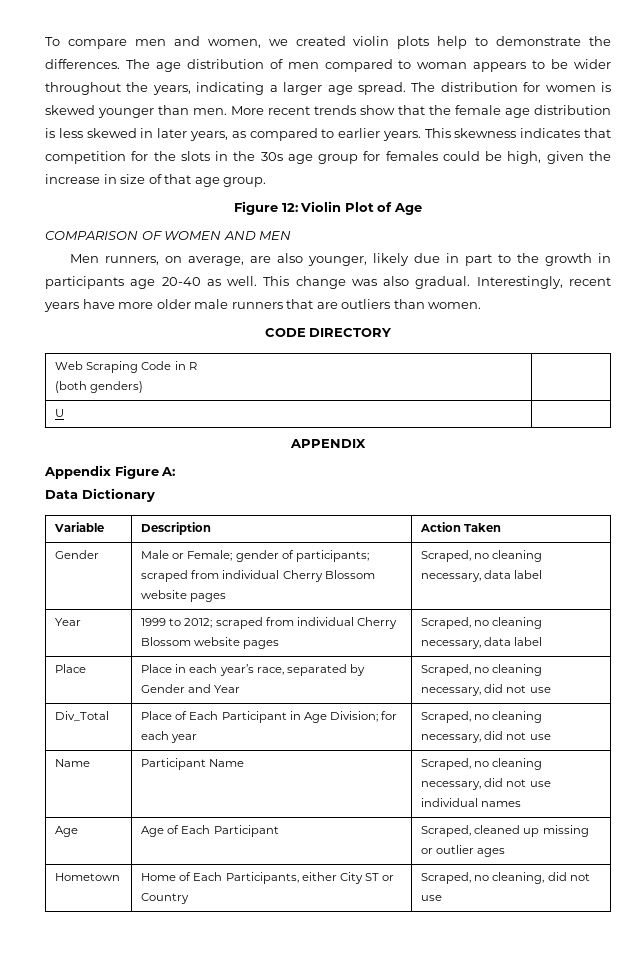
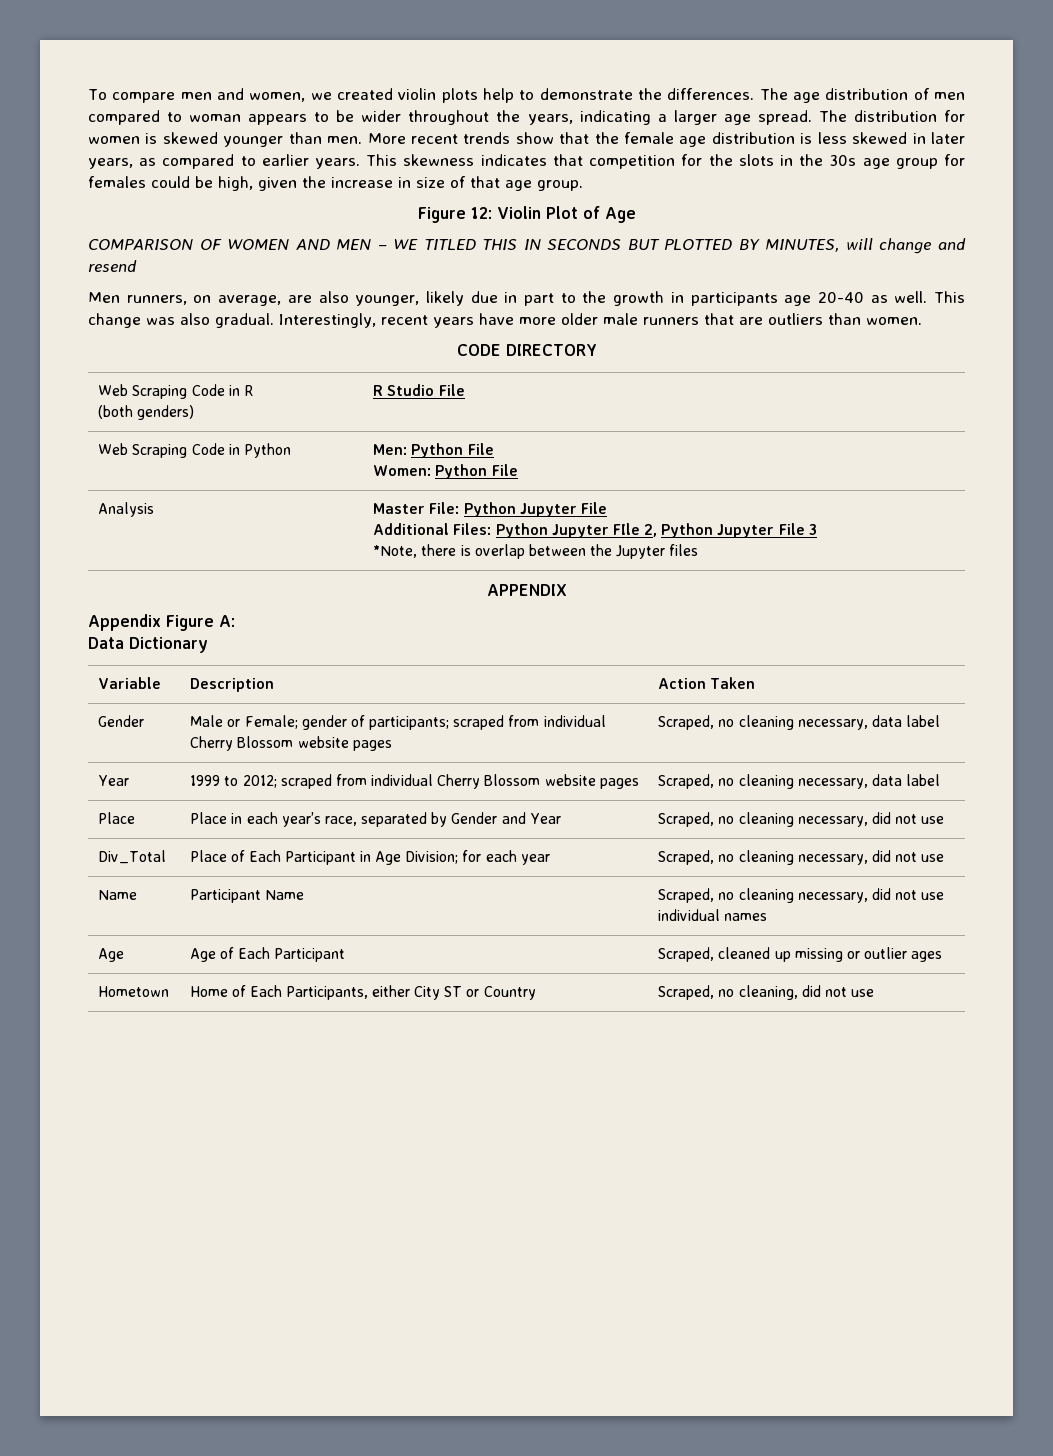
- COMPARISON OF WOMEN AND MEN
+ COMPARISON OF WOMEN AND MEN – WE TITLED THIS IN SECONDS BUT PLOTTED BY MINUTES, will change and resend
  Web Scraping Code in R
- (both genders) |
- U |
+ (both genders) | R Studio File
+ Web Scraping Code in Python | Men: Python File
+ Women: Python File
+ Analysis | Master File: Python Jupyter File
+ Additional Files: Python Jupyter FIle 2, Python Jupyter File 3
+ *Note, there is overlap between the Jupyter files

